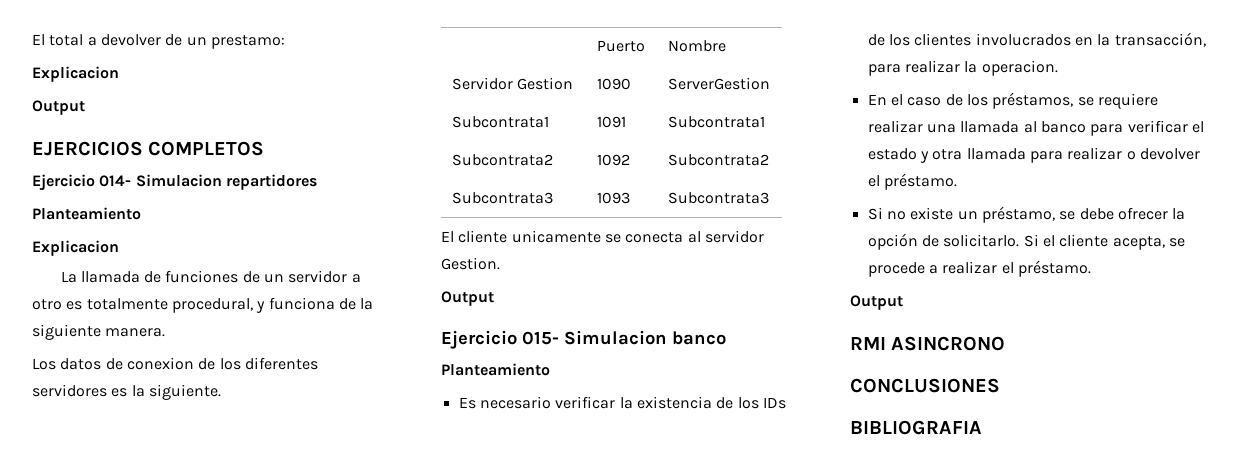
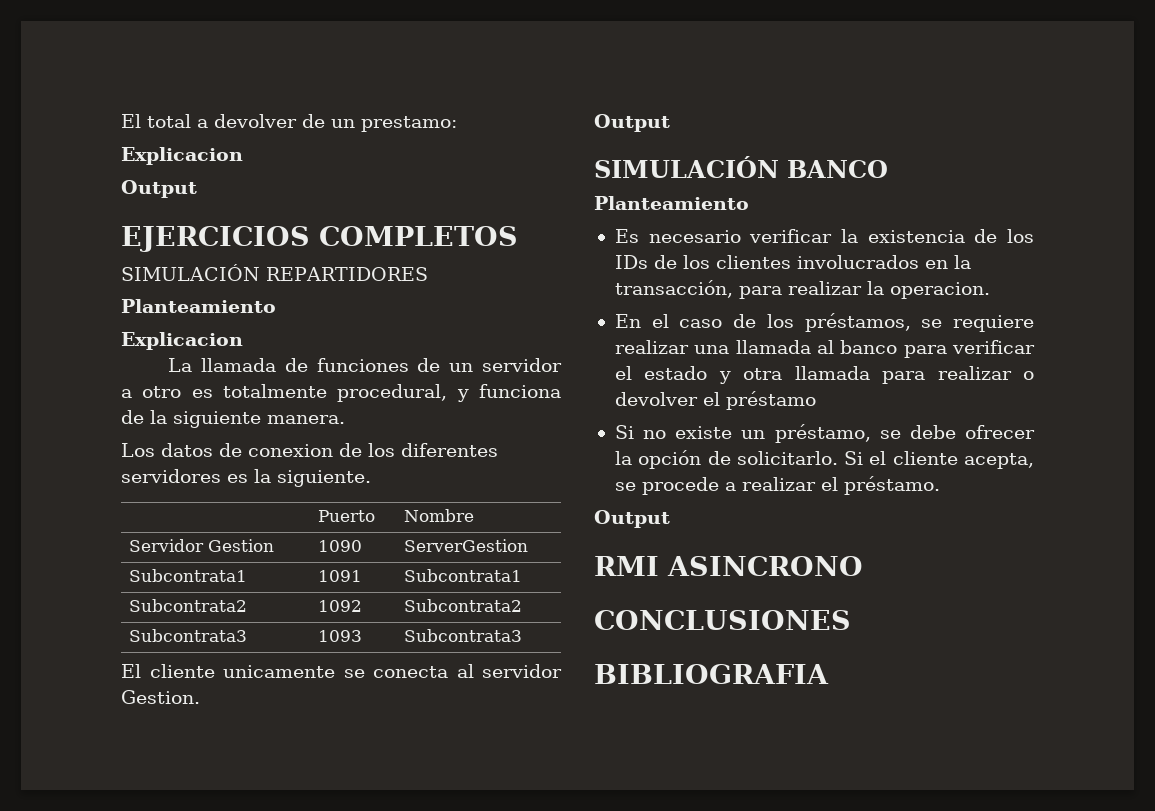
- Ejercicio 014- Simulacion repartidores
+ SIMULACIÓN REPARTIDORES
- Ejercicio 015- Simulacion banco
+ SIMULACIÓN BANCO
- En el caso de los préstamos, se requiere realizar una llamada al banco para verificar el estado y otra llamada para realizar o devolver el préstamo.
+ En el caso de los préstamos, se requiere realizar una llamada al banco para verificar el estado y otra llamada para realizar o devolver el préstamo

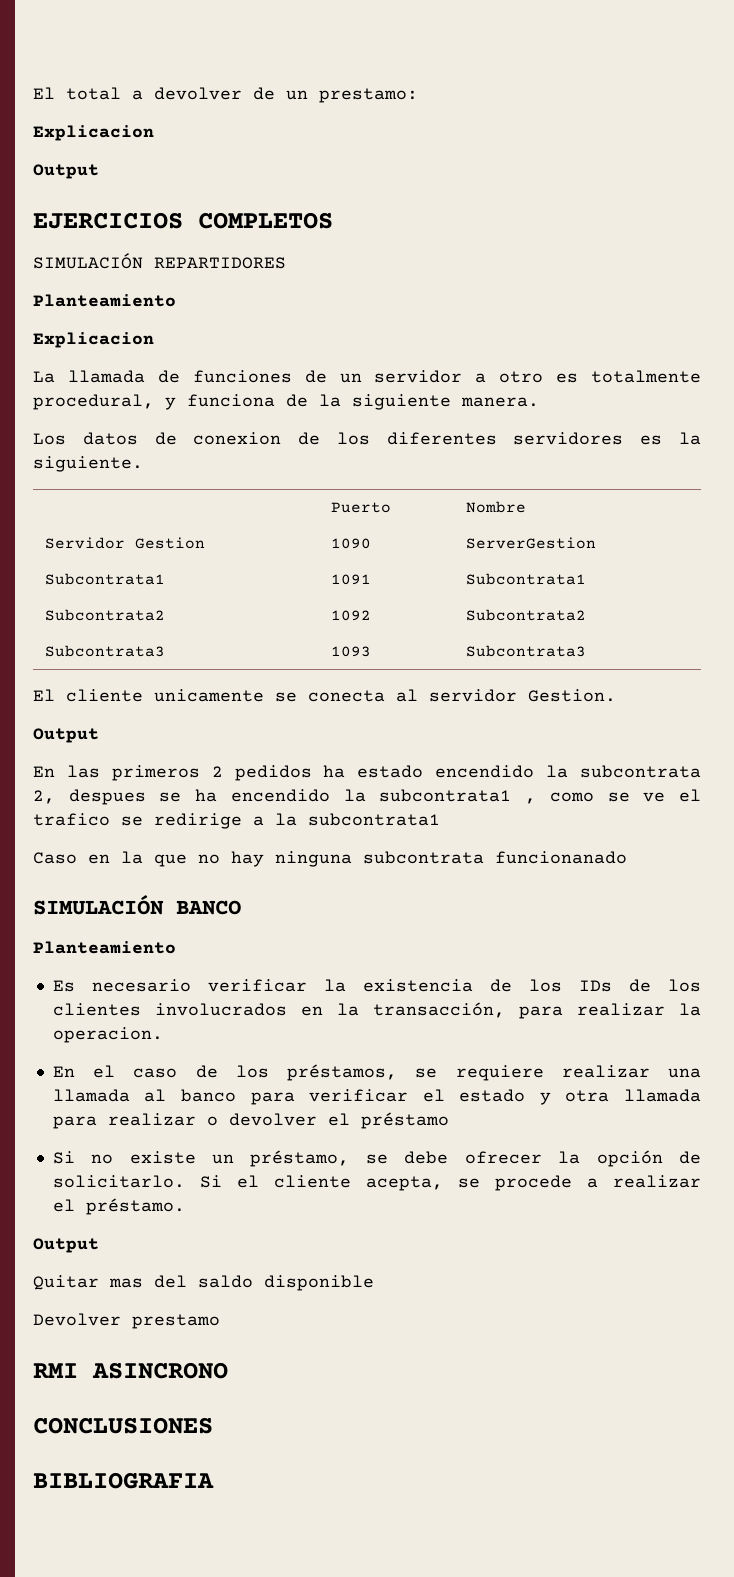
+ En las primeros 2 pedidos ha estado encendido la subcontrata 2, despues se ha encendido la subcontrata1 , como se ve el trafico se redirige a la subcontrata1
+ Caso en la que no hay ninguna subcontrata funcionanado
+ Quitar mas del saldo disponible
+ Devolver prestamo

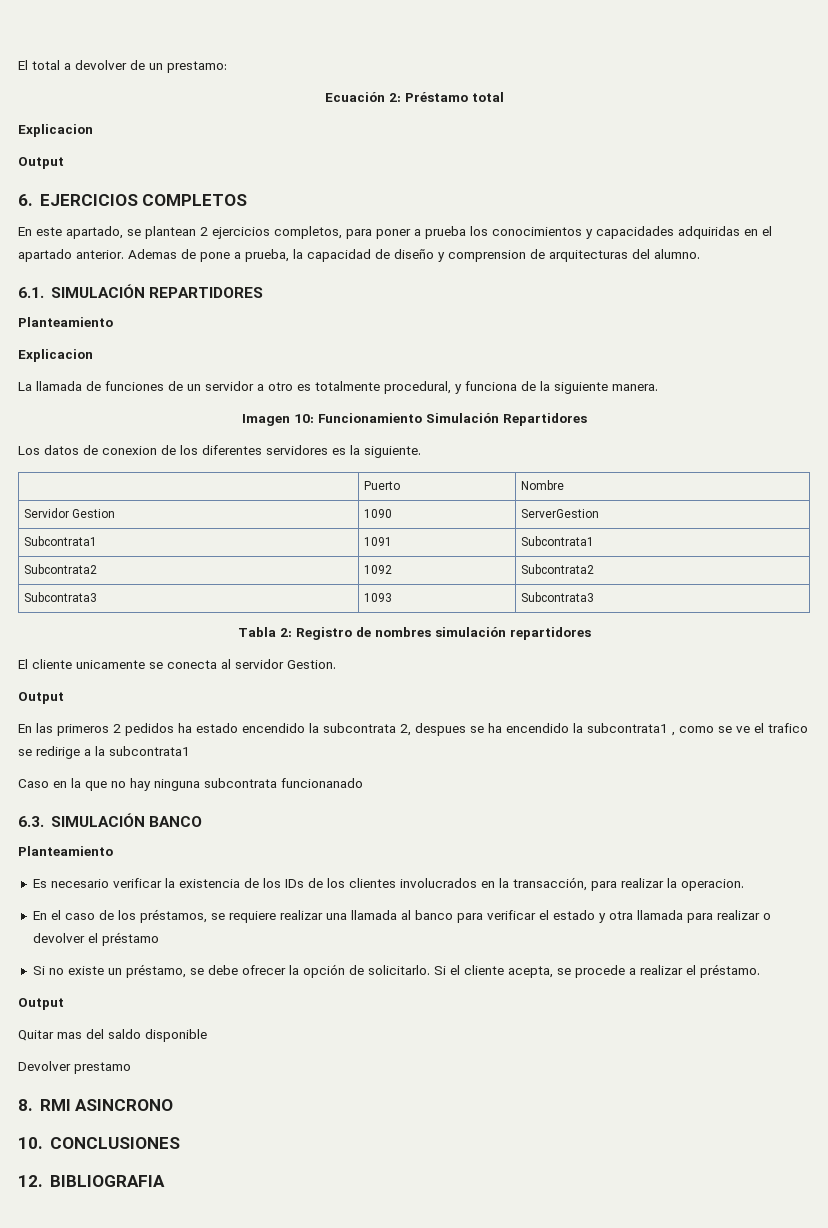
+ Ecuación 2: Préstamo total
- EJERCICIOS COMPLETOS
+ 6. EJERCICIOS COMPLETOS
- SIMULACIÓN REPARTIDORES
+ En este apartado, se plantean 2 ejercicios completos, para poner a prueba los conocimientos y capacidades adquiridas en el apartado anterior. Ademas de pone a prueba, la capacidad de diseño y comprension de arquitecturas del alumno.
+ 6.1. SIMULACIÓN REPARTIDORES
+ Imagen 10: Funcionamiento Simulación Repartidores
+ Tabla 2: Registro de nombres simulación repartidores
- SIMULACIÓN BANCO
+ 6.3. SIMULACIÓN BANCO
- RMI ASINCRONO
+ 8. RMI ASINCRONO
- CONCLUSIONES
+ 10. CONCLUSIONES
- BIBLIOGRAFIA
+ 12. BIBLIOGRAFIA

